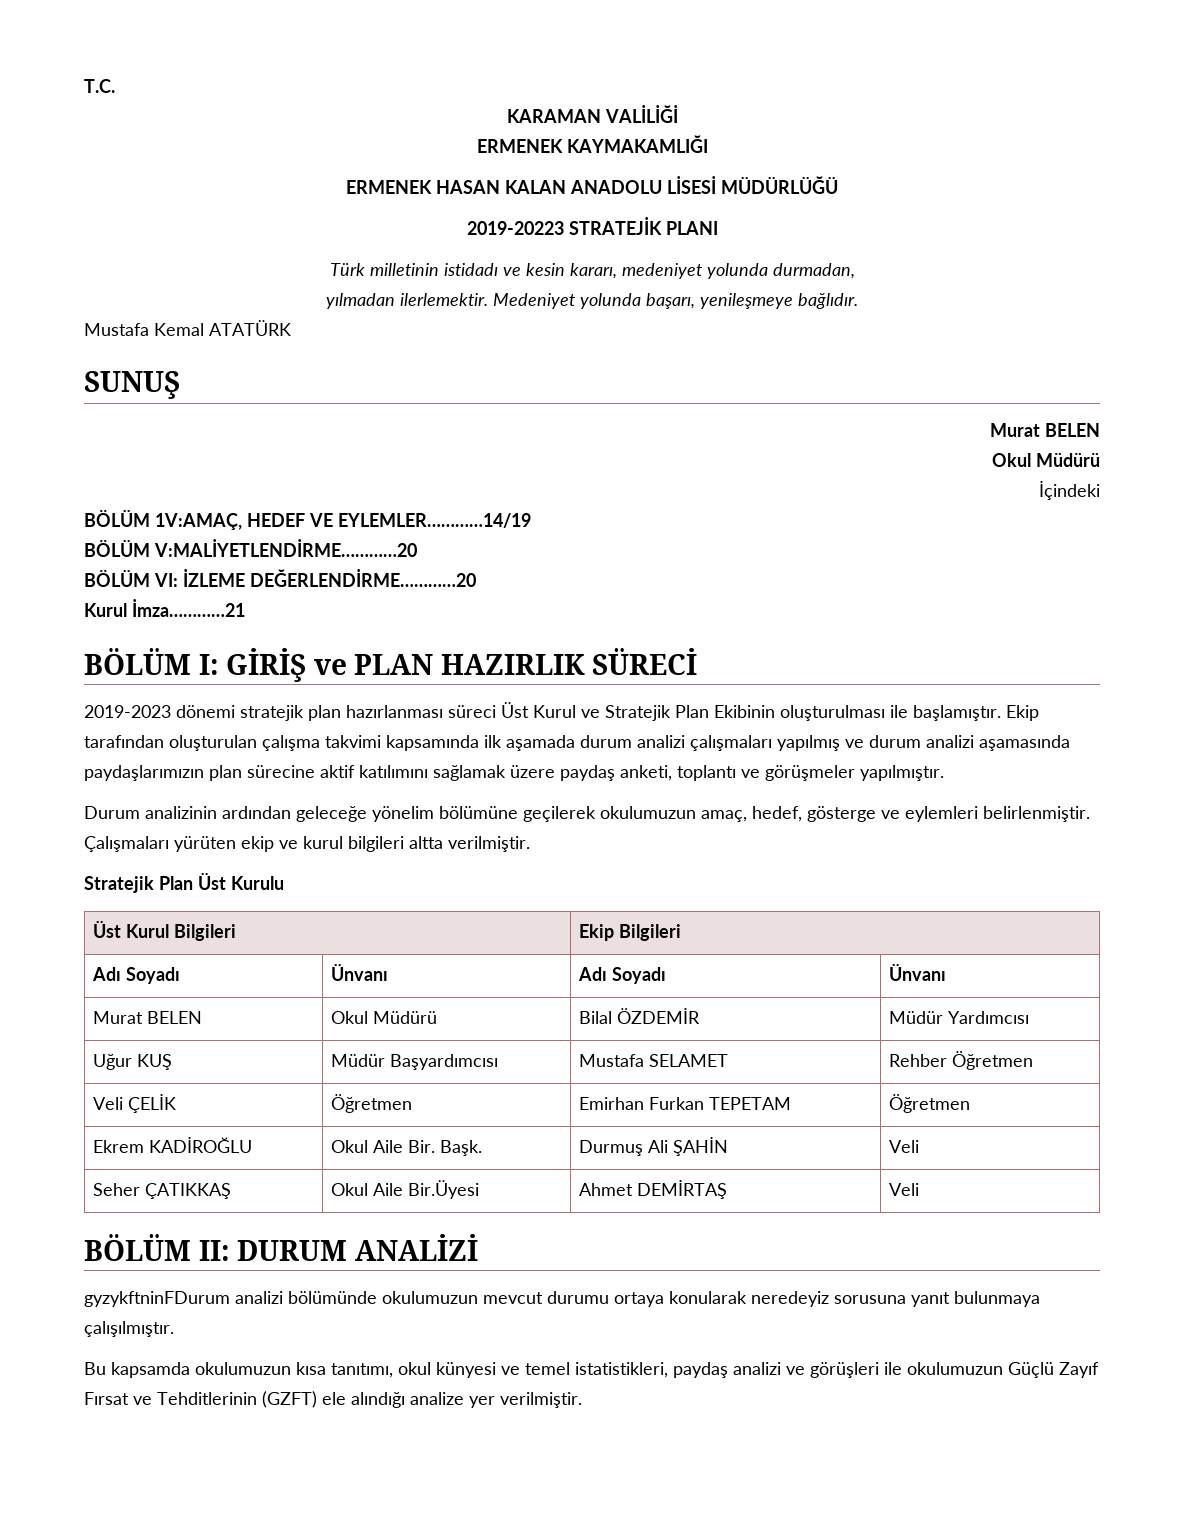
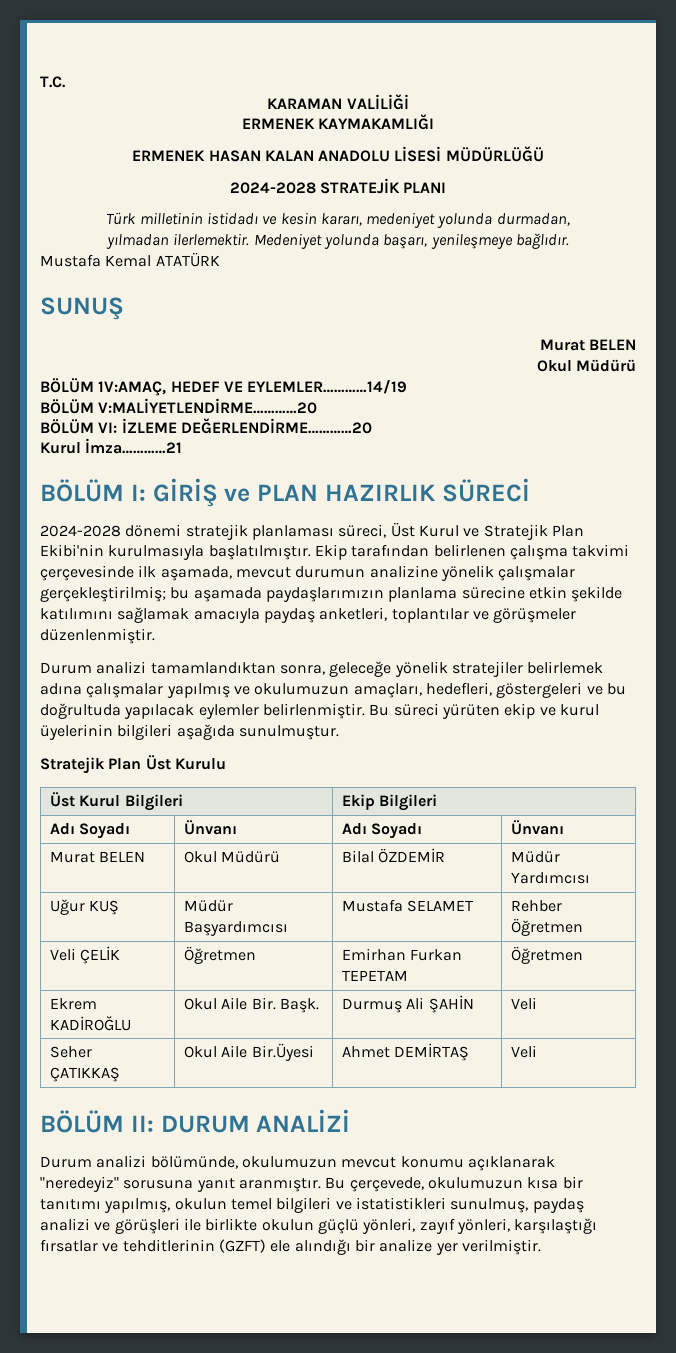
- 2019-20223 STRATEJİK PLANI
+ 2024-2028 STRATEJİK PLANI
- İçindeki
- 2019-2023 dönemi stratejik plan hazırlanması süreci Üst Kurul ve Stratejik Plan Ekibinin oluşturulması ile başlamıştır.
+ 2024-2028 dönemi stratejik planlaması süreci, Üst Kurul ve Stratejik Plan Ekibi'nin kurulmasıyla başlatılmıştır.
- Ekip tarafından oluşturulan çalışma takvimi kapsamında ilk aşamada durum analizi çalışmaları yapılmış ve durum analizi aşamasında paydaşlarımızın plan sürecine aktif katılımını sağlamak üzere paydaş anketi, toplantı ve görüşmeler yapılmıştır.
- Durum analizinin ardından geleceğe yönelim bölümüne geçilerek okulumuzun amaç, hedef, gösterge ve eylemleri belirlenmiştir. Çalışmaları yürüten ekip ve kurul bilgileri altta verilmiştir.
+ Ekip tarafından belirlenen çalışma takvimi çerçevesinde ilk aşamada, mevcut durumun analizine yönelik çalışmalar gerçekleştirilmiş; bu aşamada paydaşlarımızın planlama sürecine etkin şekilde katılımını sağlamak amacıyla paydaş anketleri, toplantılar ve görüşmeler düzenlenmiştir.
+ Durum analizi tamamlandıktan sonra, geleceğe yönelik stratejiler belirlemek adına çalışmalar yapılmış ve okulumuzun amaçları, hedefleri, göstergeleri ve bu doğrultuda yapılacak eylemler belirlenmiştir. Bu süreci yürüten ekip ve kurul üyelerinin bilgileri aşağıda sunulmuştur.
- gyzykftninFDurum analizi bölümünde okulumuzun mevcut durumu ortaya konularak neredeyiz sorusuna yanıt bulunmaya çalışılmıştır.
- Bu kapsamda okulumuzun kısa tanıtımı, okul künyesi ve temel istatistikleri, paydaş analizi ve görüşleri ile okulumuzun Güçlü Zayıf Fırsat ve Tehditlerinin (GZFT) ele alındığı analize yer verilmiştir.
+ Durum analizi bölümünde, okulumuzun mevcut konumu açıklanarak "neredeyiz" sorusuna yanıt aranmıştır. Bu çerçevede, okulumuzun kısa bir tanıtımı yapılmış, okulun temel bilgileri ve istatistikleri sunulmuş, paydaş analizi ve görüşleri ile birlikte okulun güçlü yönleri, zayıf yönleri, karşılaştığı fırsatlar ve tehditlerinin (GZFT) ele alındığı bir analize yer verilmiştir.

